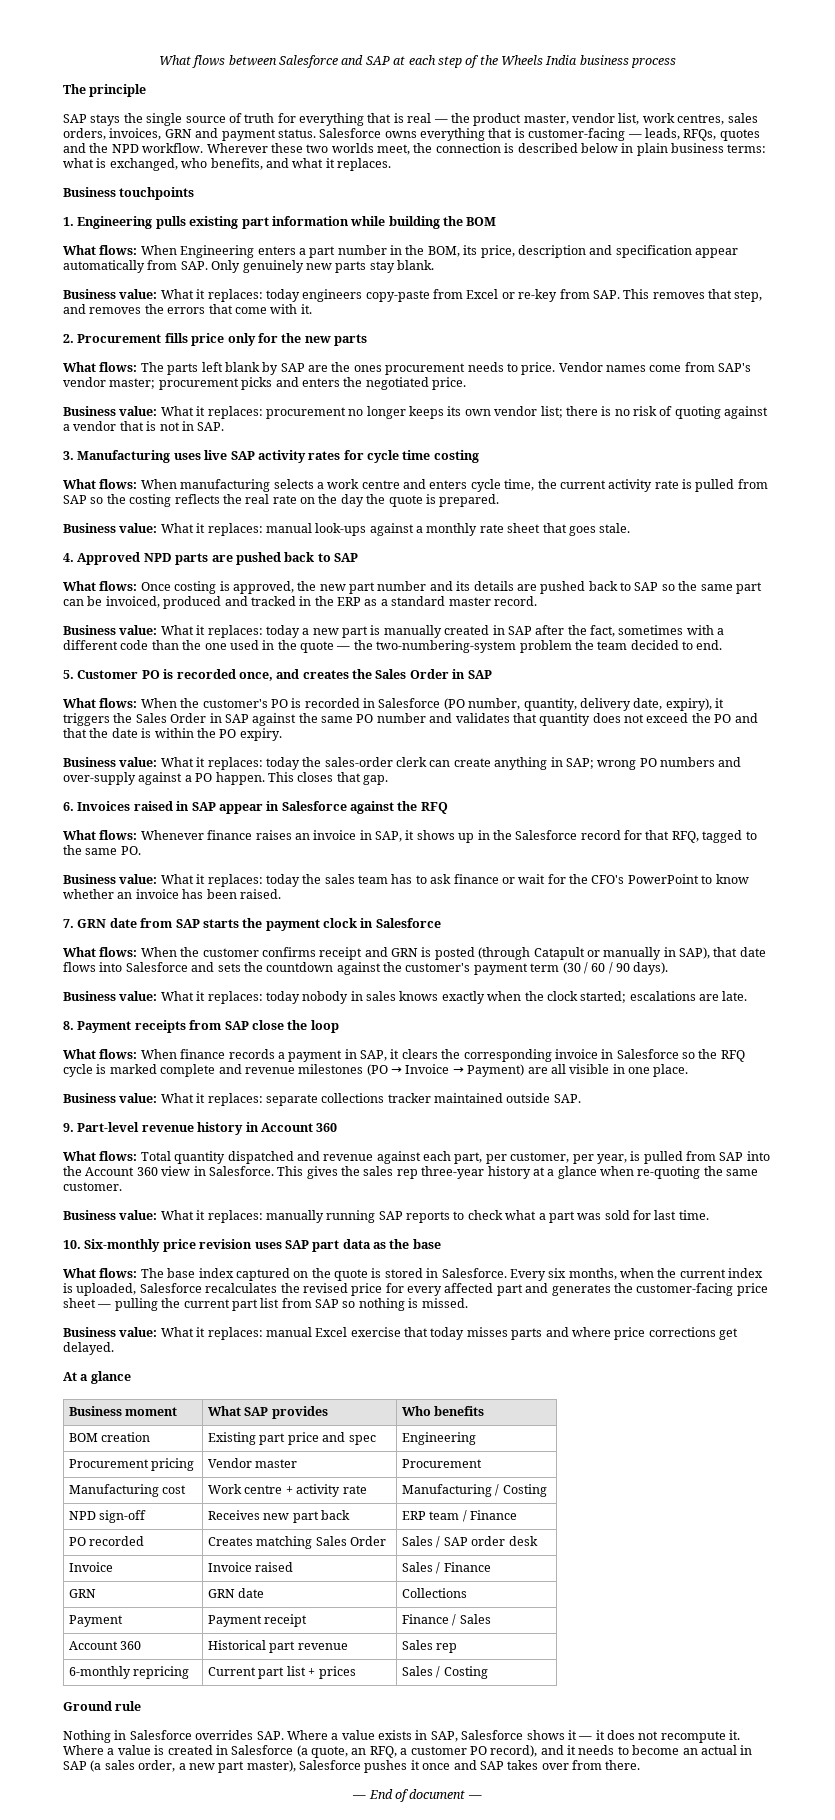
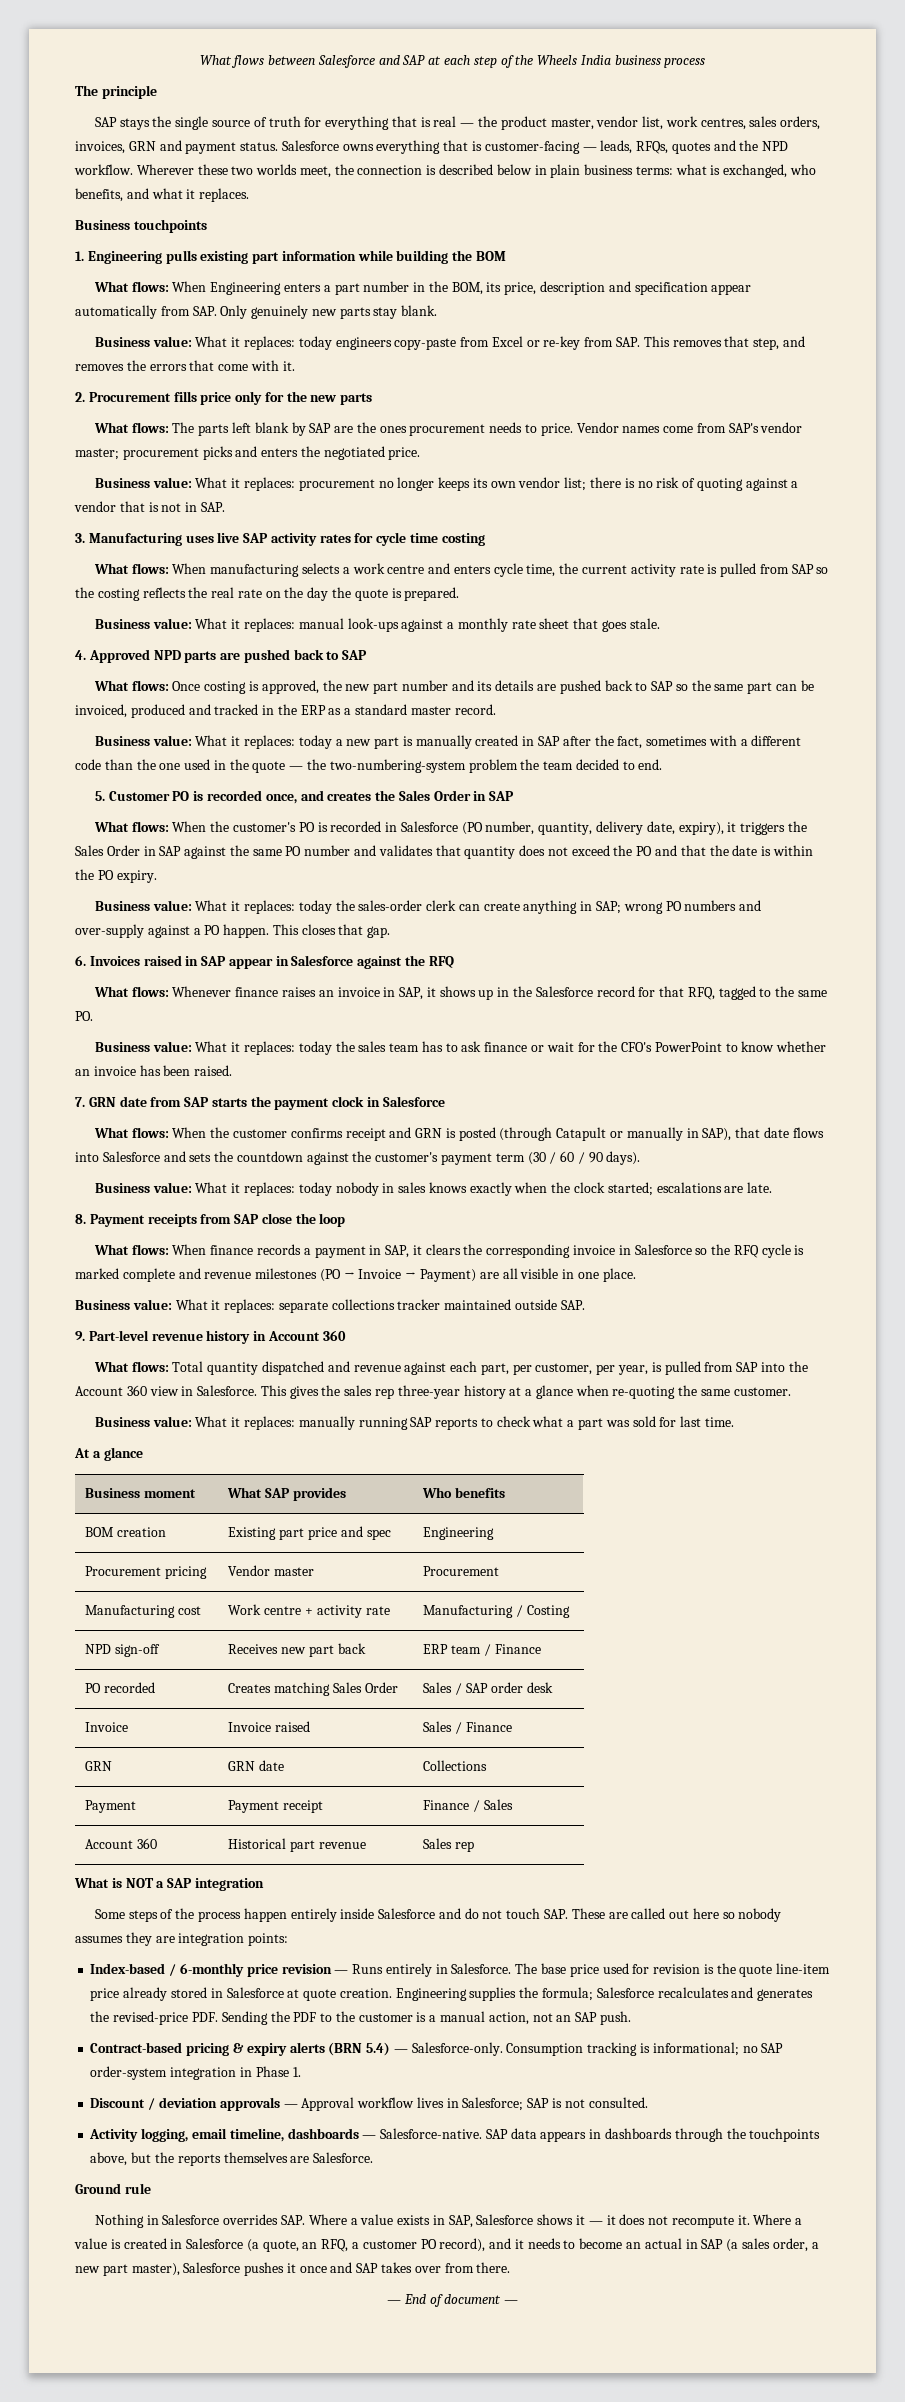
- 10. Six-monthly price revision uses SAP part data as the base
- What flows: The base index captured on the quote is stored in Salesforce. Every six months, when the current index is uploaded, Salesforce recalculates the revised price for every affected part and generates the customer-facing price sheet — pulling the current part list from SAP so nothing is missed.
- Business value: What it replaces: manual Excel exercise that today misses parts and where price corrections get delayed.
- 6-monthly repricing | Current part list + prices | Sales / Costing
+ What is NOT a SAP integration
+ Some steps of the process happen entirely inside Salesforce and do not touch SAP. These are called out here so nobody assumes they are integration points:
+ Index-based / 6-monthly price revision — Runs entirely in Salesforce. The base price used for revision is the quote line-item price already stored in Salesforce at quote creation. Engineering supplies the formula; Salesforce recalculates and generates the revised-price PDF. Sending the PDF to the customer is a manual action, not an SAP push.
+ Contract-based pricing & expiry alerts (BRN 5.4) — Salesforce-only. Consumption tracking is informational; no SAP order-system integration in Phase 1.
+ Discount / deviation approvals — Approval workflow lives in Salesforce; SAP is not consulted.
+ Activity logging, email timeline, dashboards — Salesforce-native. SAP data appears in dashboards through the touchpoints above, but the reports themselves are Salesforce.

